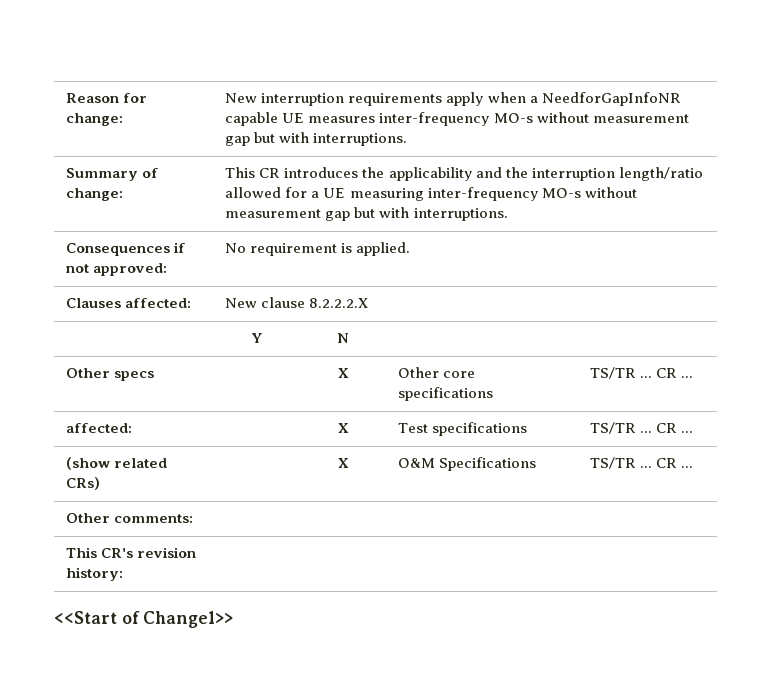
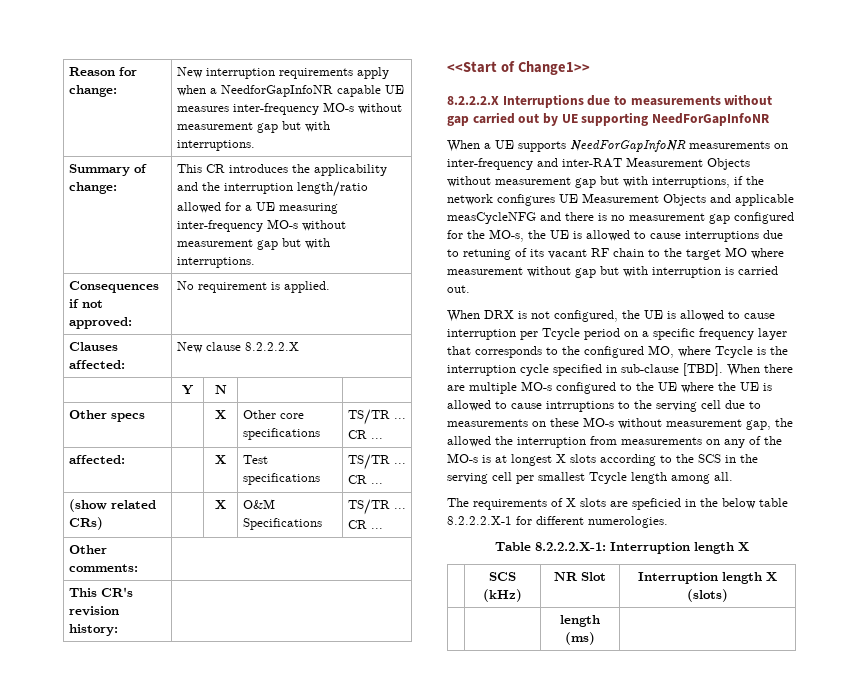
+ 8.2.2.2.X Interruptions due to measurements without gap carried out by UE supporting NeedForGapInfoNR
+ When a UE supports NeedForGapInfoNR measurements on inter-frequency and inter-RAT Measurement Objects without measurement gap but with interruptions, if the network configures UE Measurement Objects and applicable measCycleNFG and there is no measurement gap configured for the MO-s, the UE is allowed to cause interruptions due to retuning of its vacant RF chain to the target MO where measurement without gap but with interruption is carried out.
+ When DRX is not configured, the UE is allowed to cause interruption per Tcycle period on a specific frequency layer that corresponds to the configured MO, where Tcycle is the interruption cycle specified in sub-clause [TBD]. When there are multiple MO-s configured to the UE where the UE is allowed to cause intrruptions to the serving cell due to measurements on these MO-s without measurement gap, the allowed the interruption from measurements on any of the MO-s is at longest X slots according to the SCS in the serving cell per smallest Tcycle length among all.
+ The requirements of X slots are speficied in the below table 8.2.2.2.X-1 for different numerologies.
+ Table 8.2.2.2.X-1: Interruption length X
+ | SCS (kHz) | NR Slot | Interruption length X (slots)
+ | | length (ms) |

